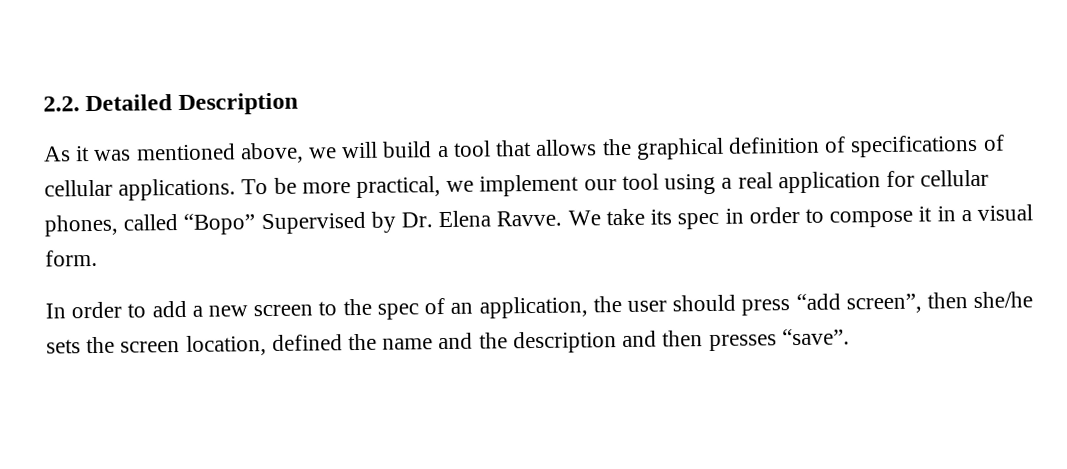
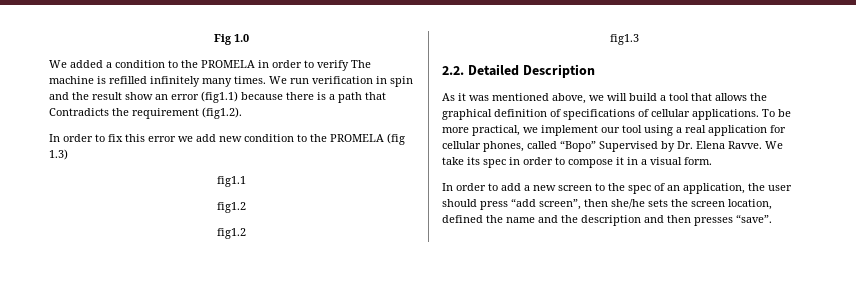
+ Fig 1.0
+ We added a condition to the PROMELA in order to verify The machine is refilled infinitely many times. We run verification in spin and the result show an error (fig1.1) because there is a path that Contradicts the requirement (fig1.2).
+ In order to fix this error we add new condition to the PROMELA (fig 1.3)
+ fig1.1
+ fig1.2
+ fig1.2
+ fig1.3

